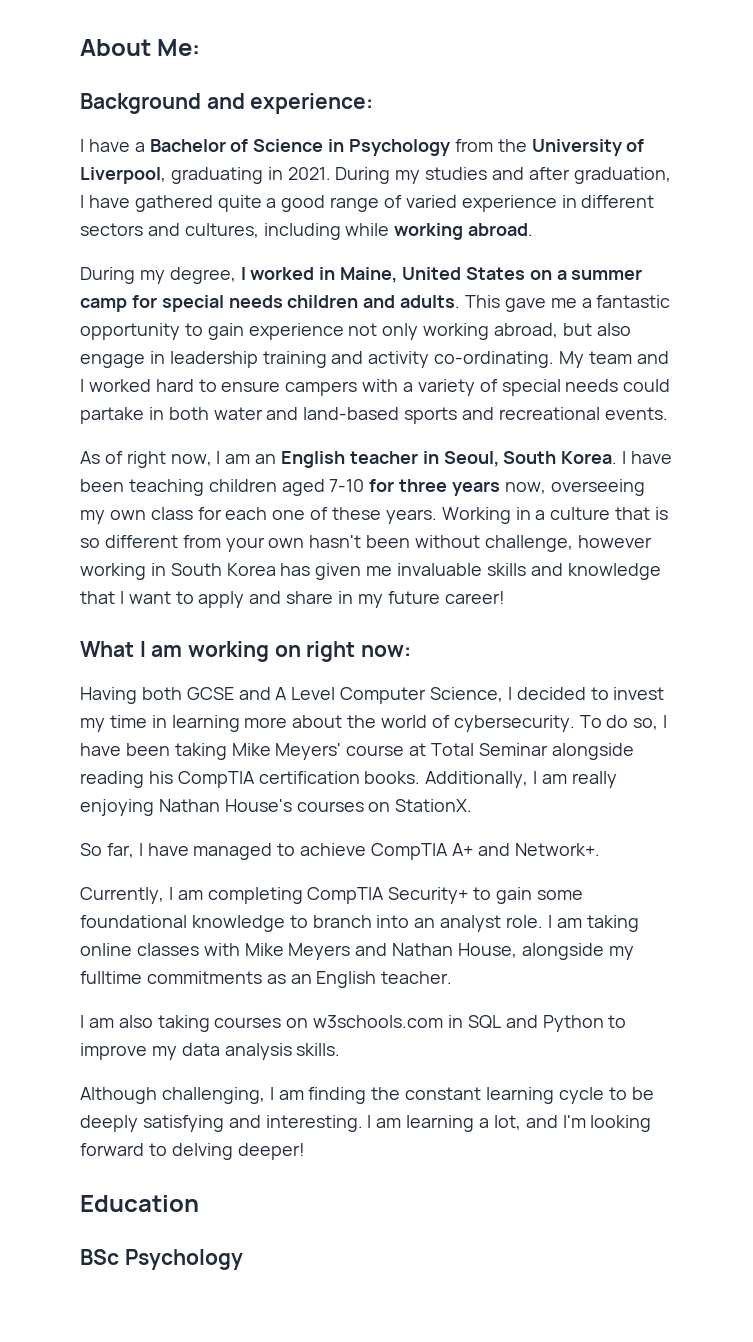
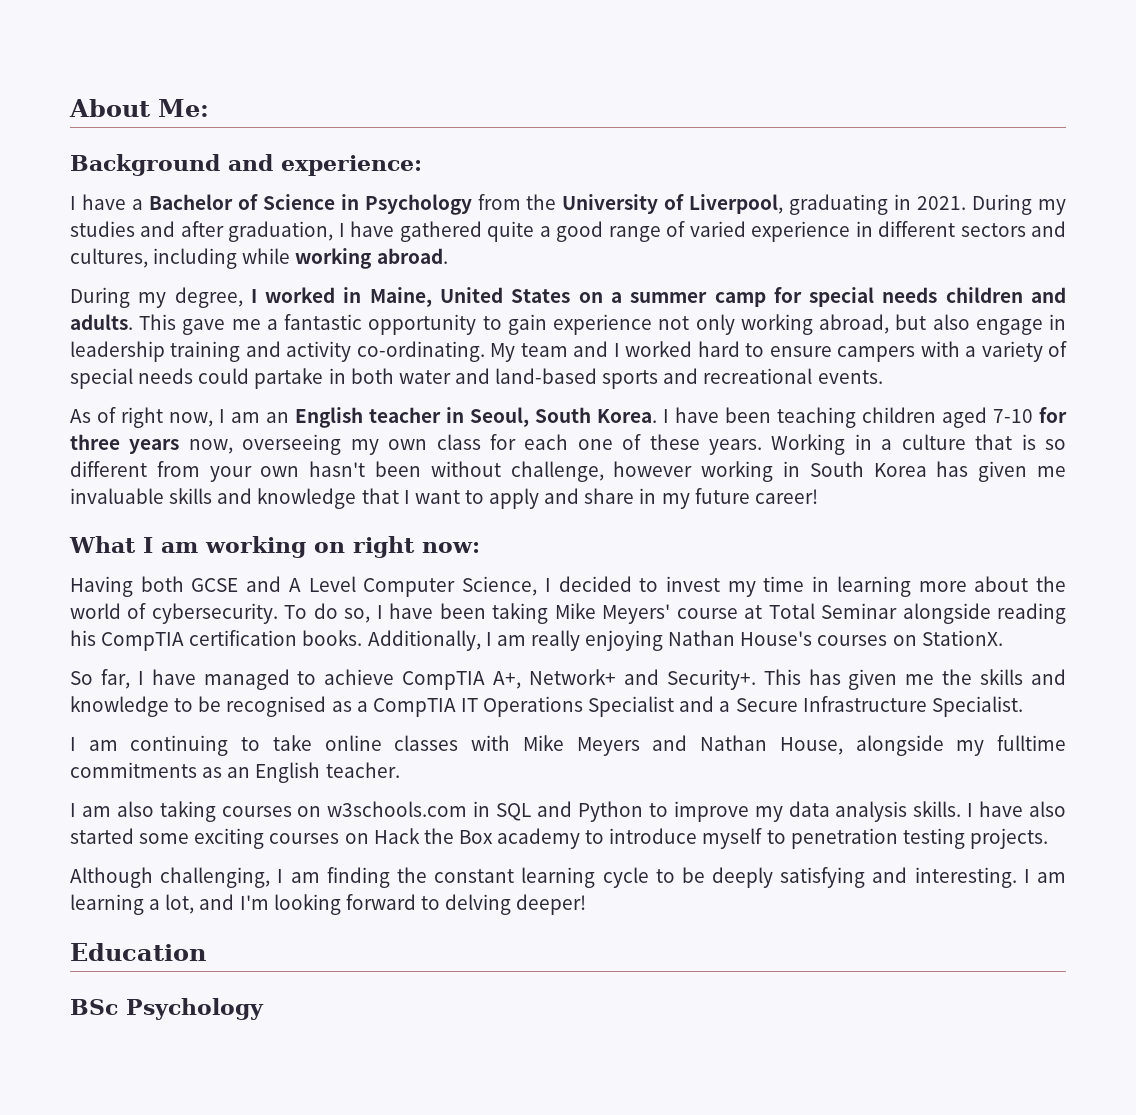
- So far, I have managed to achieve CompTIA A+ and Network+.
- Currently, I am completing CompTIA Security+ to gain some foundational knowledge to branch into an analyst role. I am taking online classes with Mike Meyers and Nathan House, alongside my fulltime commitments as an English teacher.
+ So far, I have managed to achieve CompTIA A+, Network+ and Security+. This has given me the skills and knowledge to be recognised as a CompTIA IT Operations Specialist and a Secure Infrastructure Specialist.
+ I am continuing to take online classes with Mike Meyers and Nathan House, alongside my fulltime commitments as an English teacher.
+ I have also started some exciting courses on Hack the Box academy to introduce myself to penetration testing projects.

